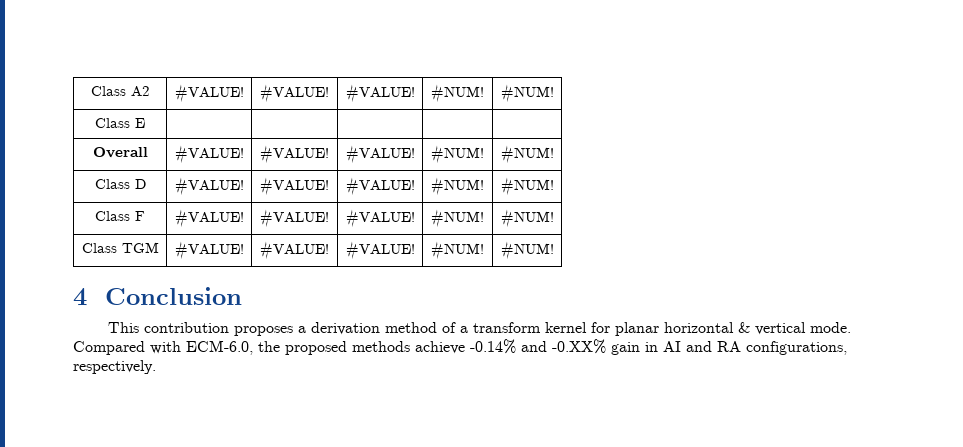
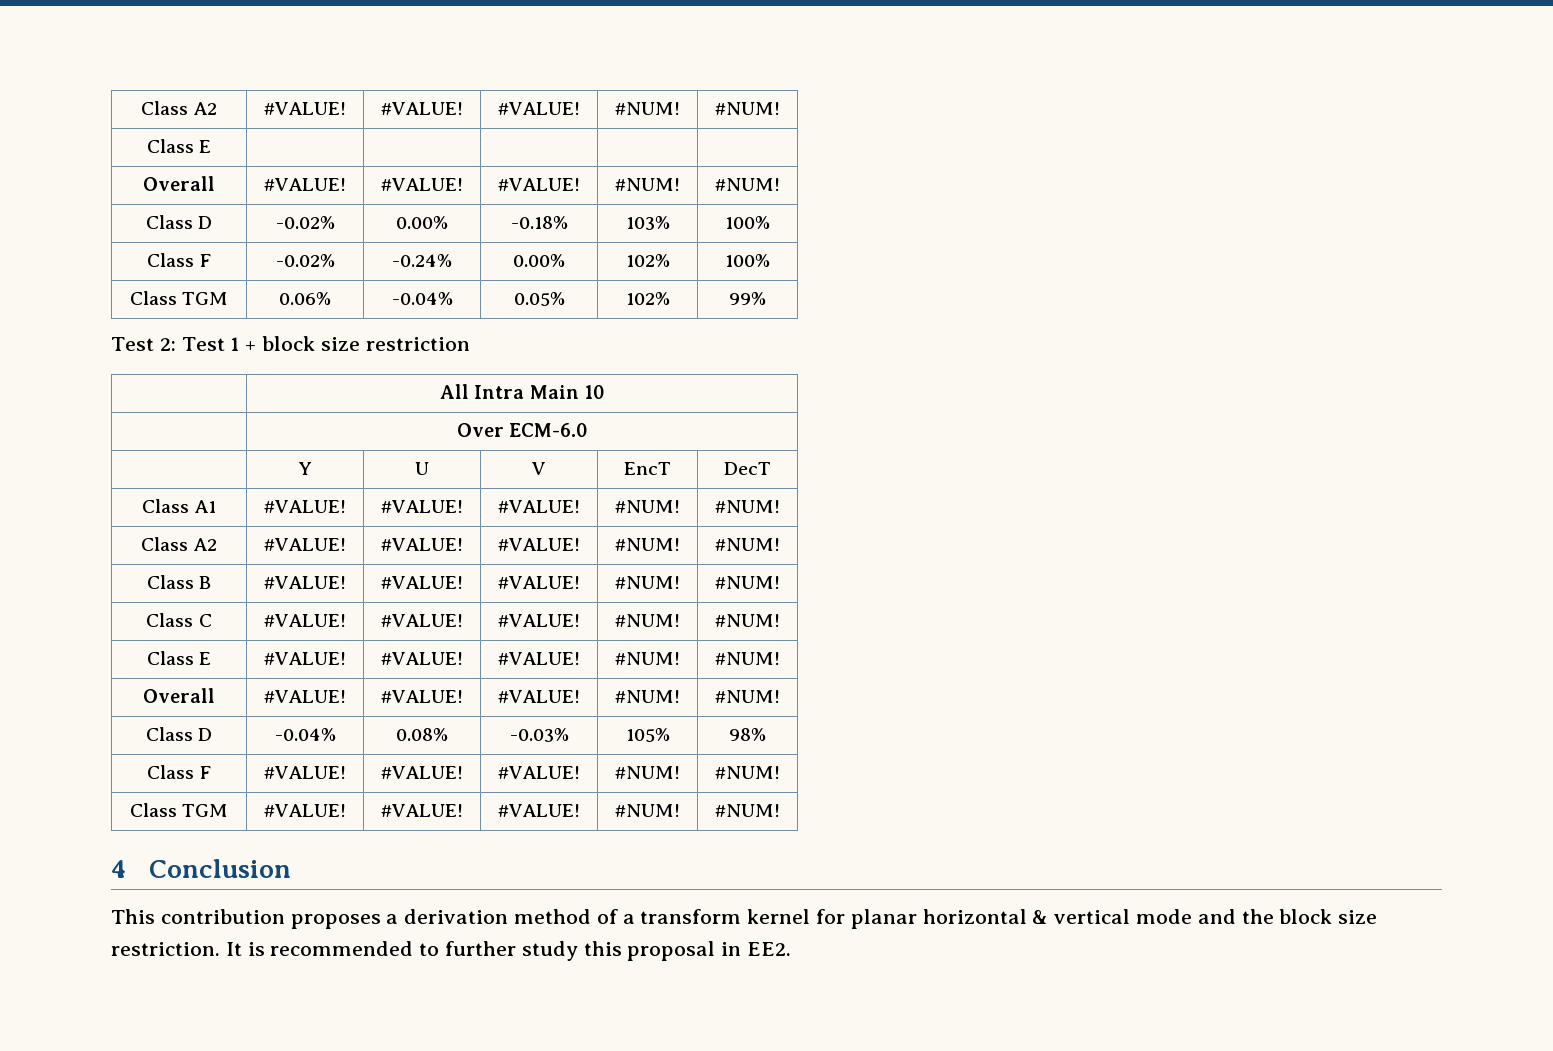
- Class D | #VALUE! | #VALUE! | #VALUE! | #NUM! | #NUM!
+ Class D | -0.02% | 0.00% | -0.18% | 103% | 100%
+ Class F | -0.02% | -0.24% | 0.00% | 102% | 100%
+ Class TGM | 0.06% | -0.04% | 0.05% | 102% | 99%
+ Test 2: Test 1 + block size restriction
+ | All Intra Main 10
+ | Over ECM-6.0
+ | Y | U | V | EncT | DecT
+ Class A1 | #VALUE! | #VALUE! | #VALUE! | #NUM! | #NUM!
+ Class A2 | #VALUE! | #VALUE! | #VALUE! | #NUM! | #NUM!
+ Class B | #VALUE! | #VALUE! | #VALUE! | #NUM! | #NUM!
+ Class C | #VALUE! | #VALUE! | #VALUE! | #NUM! | #NUM!
+ Class E | #VALUE! | #VALUE! | #VALUE! | #NUM! | #NUM!
+ Overall | #VALUE! | #VALUE! | #VALUE! | #NUM! | #NUM!
+ Class D | -0.04% | 0.08% | -0.03% | 105% | 98%
- This contribution proposes a derivation method of a transform kernel for planar horizontal & vertical mode. Compared with ECM-6.0, the proposed methods achieve -0.14% and -0.XX% gain in AI and RA configurations, respectively.
+ This contribution proposes a derivation method of a transform kernel for planar horizontal & vertical mode and the block size restriction. It is recommended to further study this proposal in EE2.

